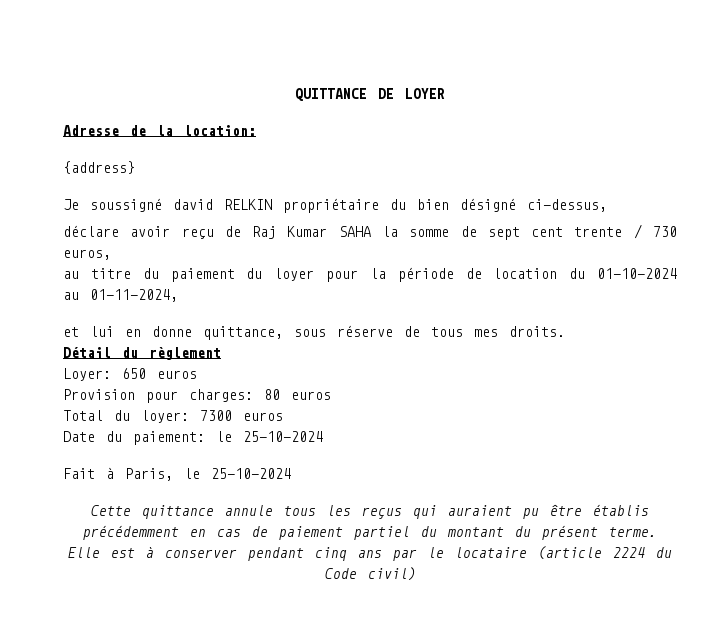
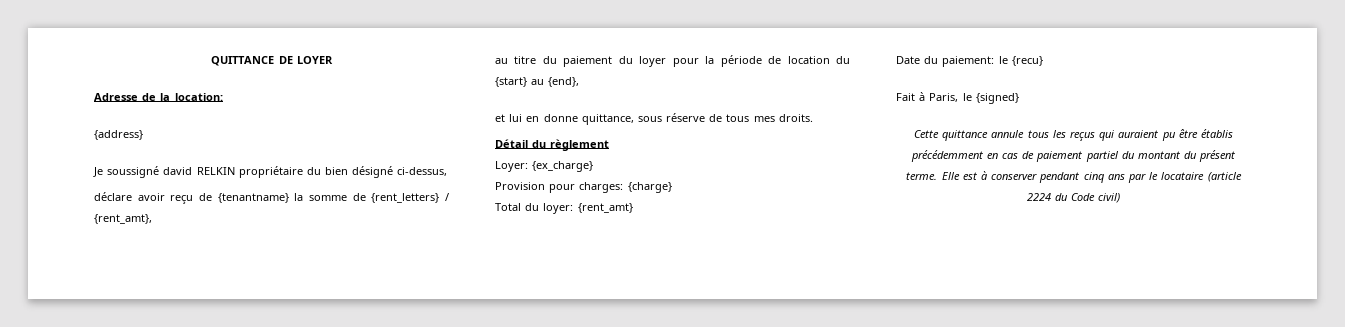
- déclare avoir reçu de Raj Kumar SAHA la somme de sept cent trente / 730 euros,
+ déclare avoir reçu de {tenantname} la somme de {rent_letters} / {rent_amt},
- au titre du paiement du loyer pour la période de location du 01-10-2024 au 01-11-2024,
+ au titre du paiement du loyer pour la période de location du {start} au {end},
- Loyer: 650 euros
+ Loyer: {ex_charge}
- Provision pour charges: 80 euros
+ Provision pour charges: {charge}
- Total du loyer: 7300 euros
+ Total du loyer: {rent_amt}
- Date du paiement: le 25-10-2024
+ Date du paiement: le {recu}
- Fait à Paris, le 25-10-2024
+ Fait à Paris, le {signed}

